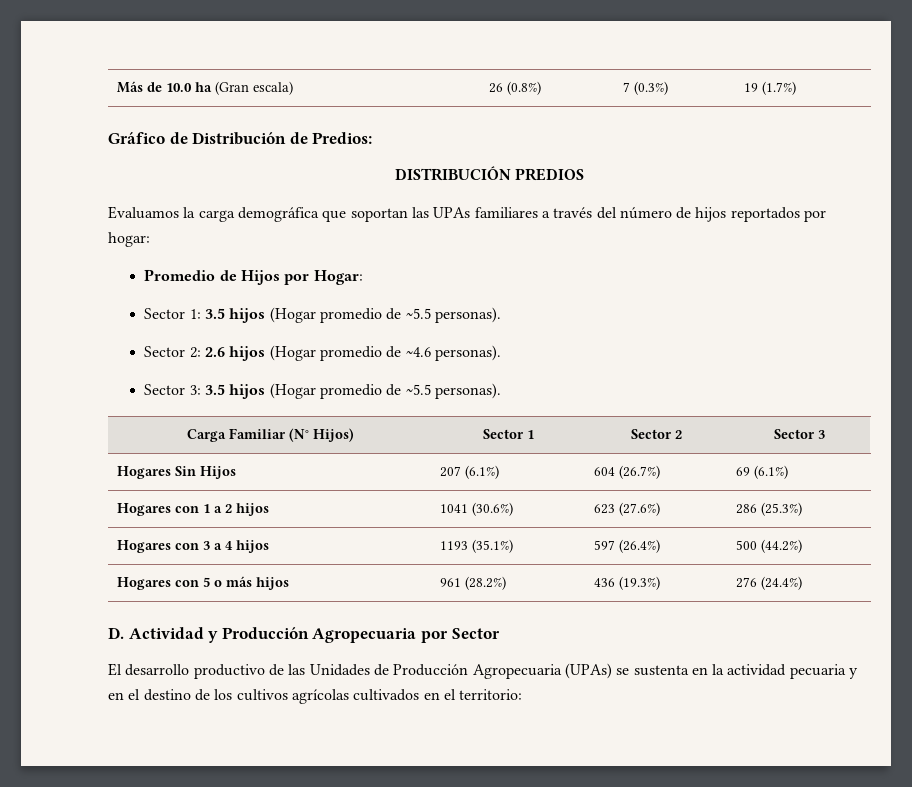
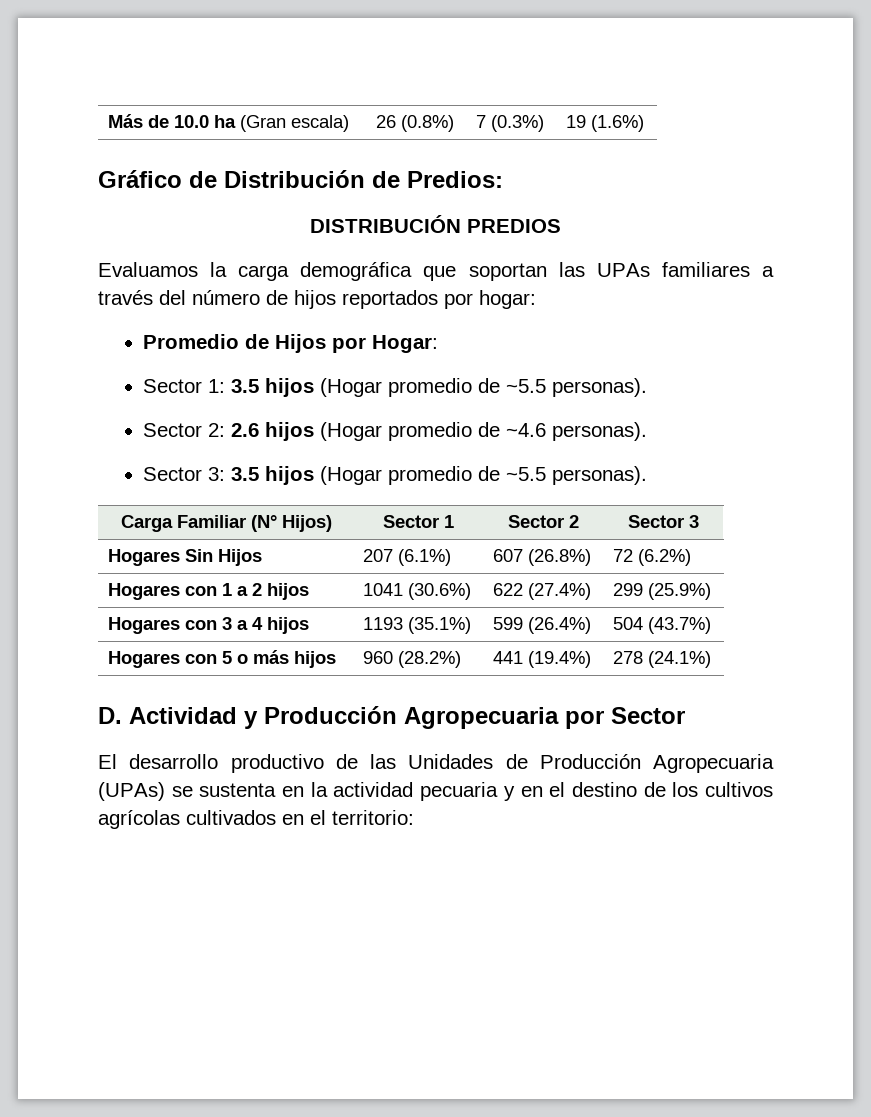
- Más de 10.0 ha (Gran escala) | 26 (0.8%) | 7 (0.3%) | 19 (1.7%)
+ Más de 10.0 ha (Gran escala) | 26 (0.8%) | 7 (0.3%) | 19 (1.6%)
- Hogares Sin Hijos | 207 (6.1%) | 604 (26.7%) | 69 (6.1%)
+ Hogares Sin Hijos | 207 (6.1%) | 607 (26.8%) | 72 (6.2%)
- Hogares con 1 a 2 hijos | 1041 (30.6%) | 623 (27.6%) | 286 (25.3%)
+ Hogares con 1 a 2 hijos | 1041 (30.6%) | 622 (27.4%) | 299 (25.9%)
- Hogares con 3 a 4 hijos | 1193 (35.1%) | 597 (26.4%) | 500 (44.2%)
+ Hogares con 3 a 4 hijos | 1193 (35.1%) | 599 (26.4%) | 504 (43.7%)
- Hogares con 5 o más hijos | 961 (28.2%) | 436 (19.3%) | 276 (24.4%)
+ Hogares con 5 o más hijos | 960 (28.2%) | 441 (19.4%) | 278 (24.1%)

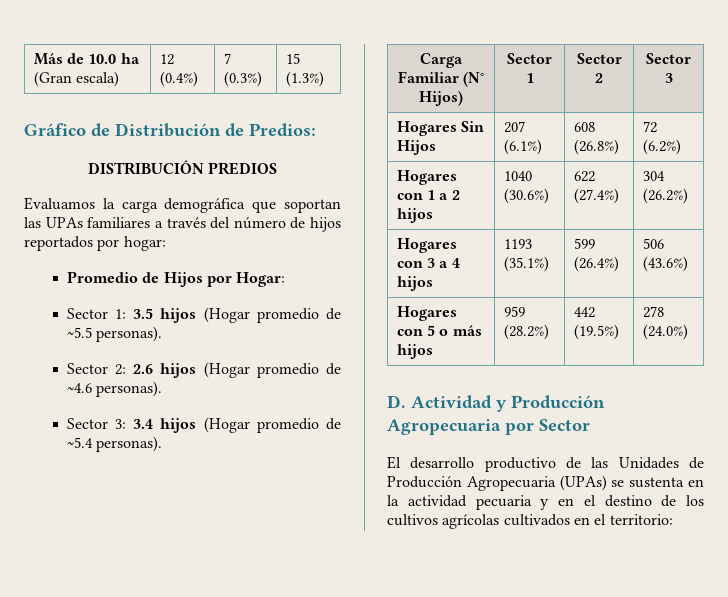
- Más de 10.0 ha (Gran escala) | 26 (0.8%) | 7 (0.3%) | 19 (1.6%)
+ Más de 10.0 ha (Gran escala) | 12 (0.4%) | 7 (0.3%) | 15 (1.3%)
- Sector 3: 3.5 hijos (Hogar promedio de ~5.5 personas).
+ Sector 3: 3.4 hijos (Hogar promedio de ~5.4 personas).
- Hogares Sin Hijos | 207 (6.1%) | 607 (26.8%) | 72 (6.2%)
+ Hogares Sin Hijos | 207 (6.1%) | 608 (26.8%) | 72 (6.2%)
- Hogares con 1 a 2 hijos | 1041 (30.6%) | 622 (27.4%) | 299 (25.9%)
+ Hogares con 1 a 2 hijos | 1040 (30.6%) | 622 (27.4%) | 304 (26.2%)
- Hogares con 3 a 4 hijos | 1193 (35.1%) | 599 (26.4%) | 504 (43.7%)
+ Hogares con 3 a 4 hijos | 1193 (35.1%) | 599 (26.4%) | 506 (43.6%)
- Hogares con 5 o más hijos | 960 (28.2%) | 441 (19.4%) | 278 (24.1%)
+ Hogares con 5 o más hijos | 959 (28.2%) | 442 (19.5%) | 278 (24.0%)

